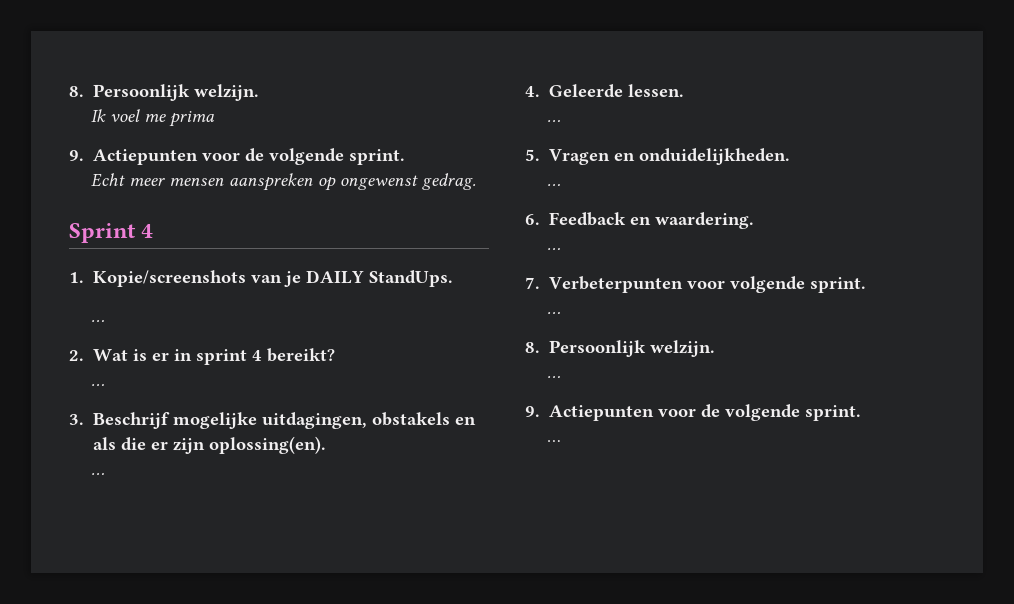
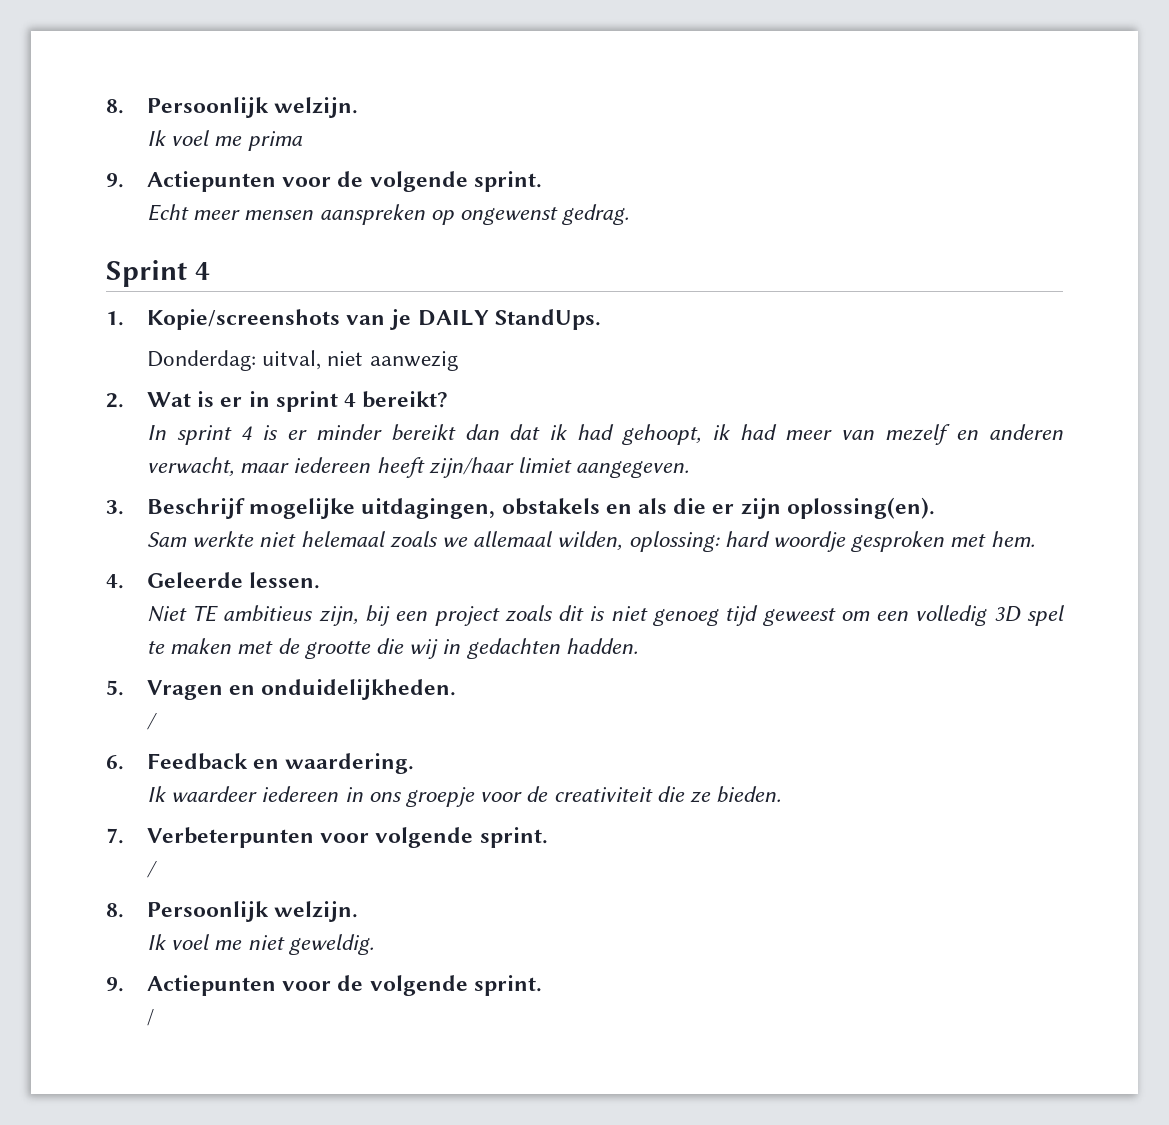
  1. Kopie/screenshots van je DAILY StandUps.
- …
+ Donderdag: uitval, niet aanwezig
  2. Wat is er in sprint 4 bereikt?
- …
+ In sprint 4 is er minder bereikt dan dat ik had gehoopt, ik had meer van mezelf en anderen verwacht, maar iedereen heeft zijn/haar limiet aangegeven.
  3. Beschrijf mogelijke uitdagingen, obstakels en als die er zijn oplossing(en).
- …
+ Sam werkte niet helemaal zoals we allemaal wilden, oplossing: hard woordje gesproken met hem.
  4. Geleerde lessen.
- …
+ Niet TE ambitieus zijn, bij een project zoals dit is niet genoeg tijd geweest om een volledig 3D spel te maken met de grootte die wij in gedachten hadden.
  5. Vragen en onduidelijkheden.
- …
+ /
  6. Feedback en waardering.
- …
+ Ik waardeer iedereen in ons groepje voor de creativiteit die ze bieden.
  7. Verbeterpunten voor volgende sprint.
- …
+ /
  8. Persoonlijk welzijn.
- …
+ Ik voel me niet geweldig.
  9. Actiepunten voor de volgende sprint.
- …
+ /

